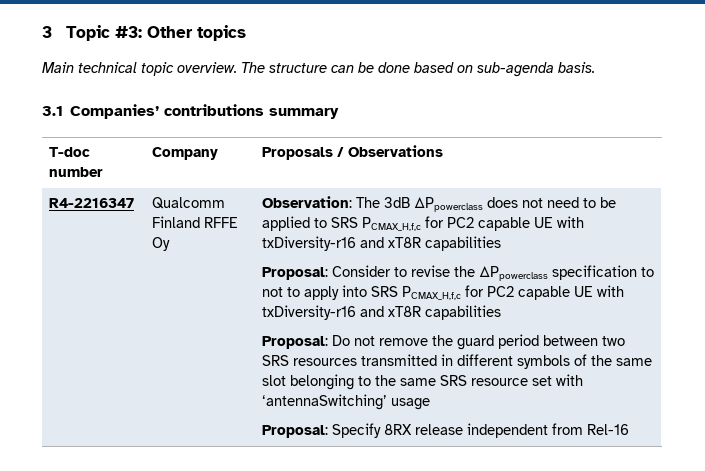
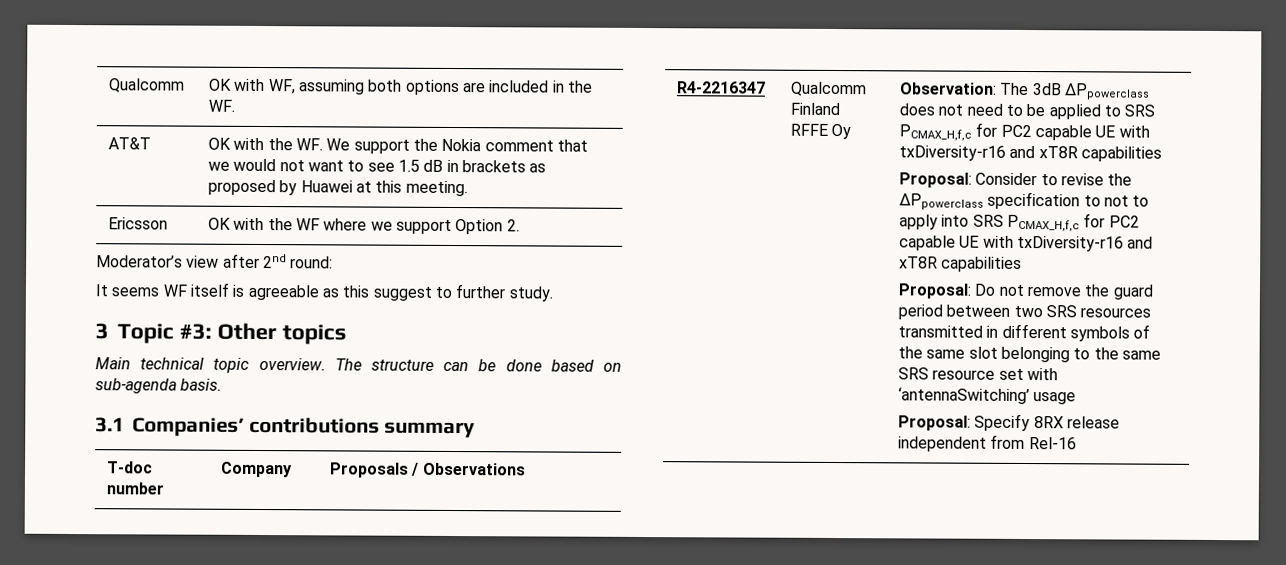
+ Qualcomm | OK with WF, assuming both options are included in the WF.
+ AT&T | OK with the WF. We support the Nokia comment that we would not want to see 1.5 dB in brackets as proposed by Huawei at this meeting.
+ Ericsson | OK with the WF where we support Option 2.
+ Moderator’s view after 2nd round:
+ It seems WF itself is agreeable as this suggest to further study.

